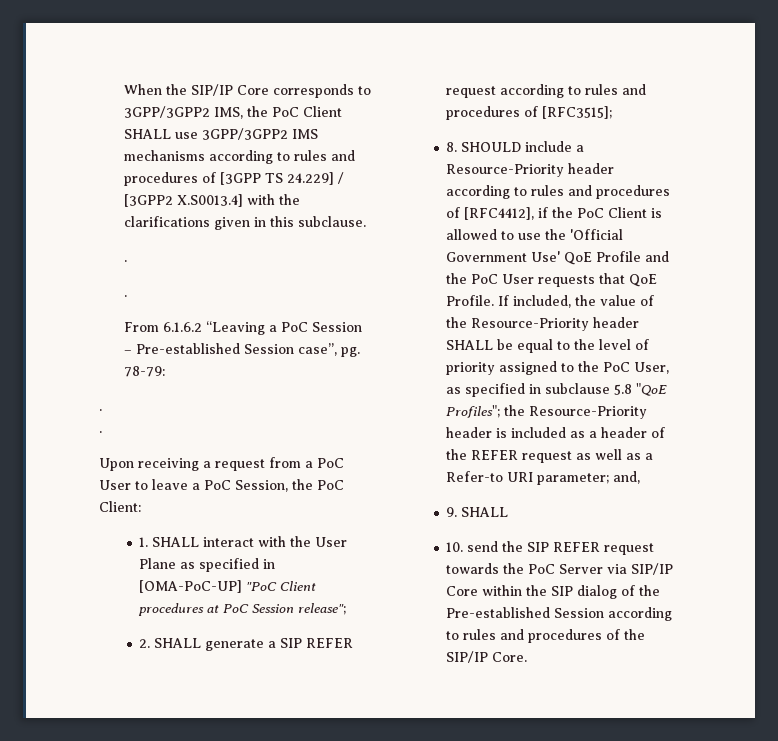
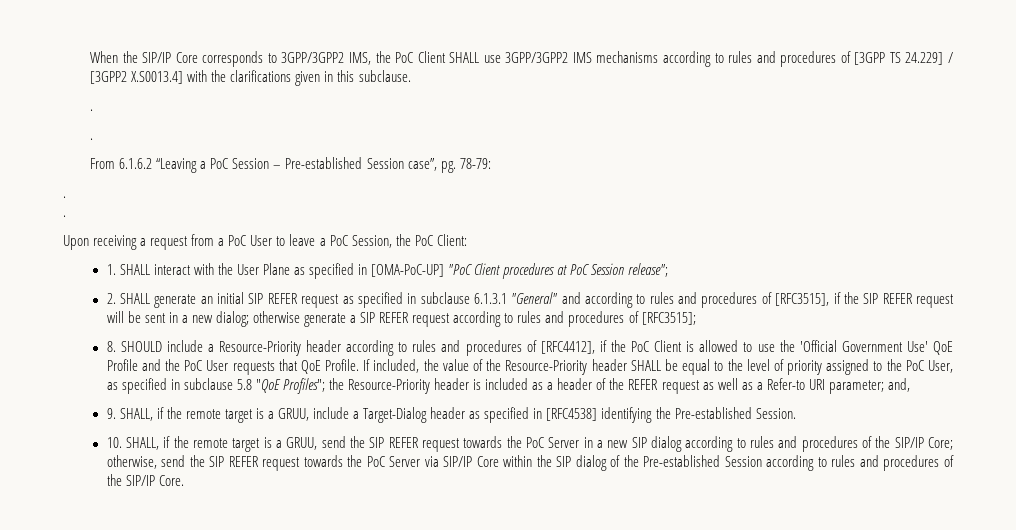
- 2. SHALL generate a SIP REFER request according to rules and procedures of [RFC3515];
+ 2. SHALL generate an initial SIP REFER request as specified in subclause 6.1.3.1 "General" and according to rules and procedures of [RFC3515], if the SIP REFER request will be sent in a new dialog; otherwise generate a SIP REFER request according to rules and procedures of [RFC3515];
- 9. SHALL
- 10. send the SIP REFER request towards the PoC Server via SIP/IP Core within the SIP dialog of the Pre-established Session according to rules and procedures of the SIP/IP Core.
+ 9. SHALL, if the remote target is a GRUU, include a Target-Dialog header as specified in [RFC4538] identifying the Pre-established Session.
+ 10. SHALL, if the remote target is a GRUU, send the SIP REFER request towards the PoC Server in a new SIP dialog according to rules and procedures of the SIP/IP Core; otherwise, send the SIP REFER request towards the PoC Server via SIP/IP Core within the SIP dialog of the Pre-established Session according to rules and procedures of the SIP/IP Core.

